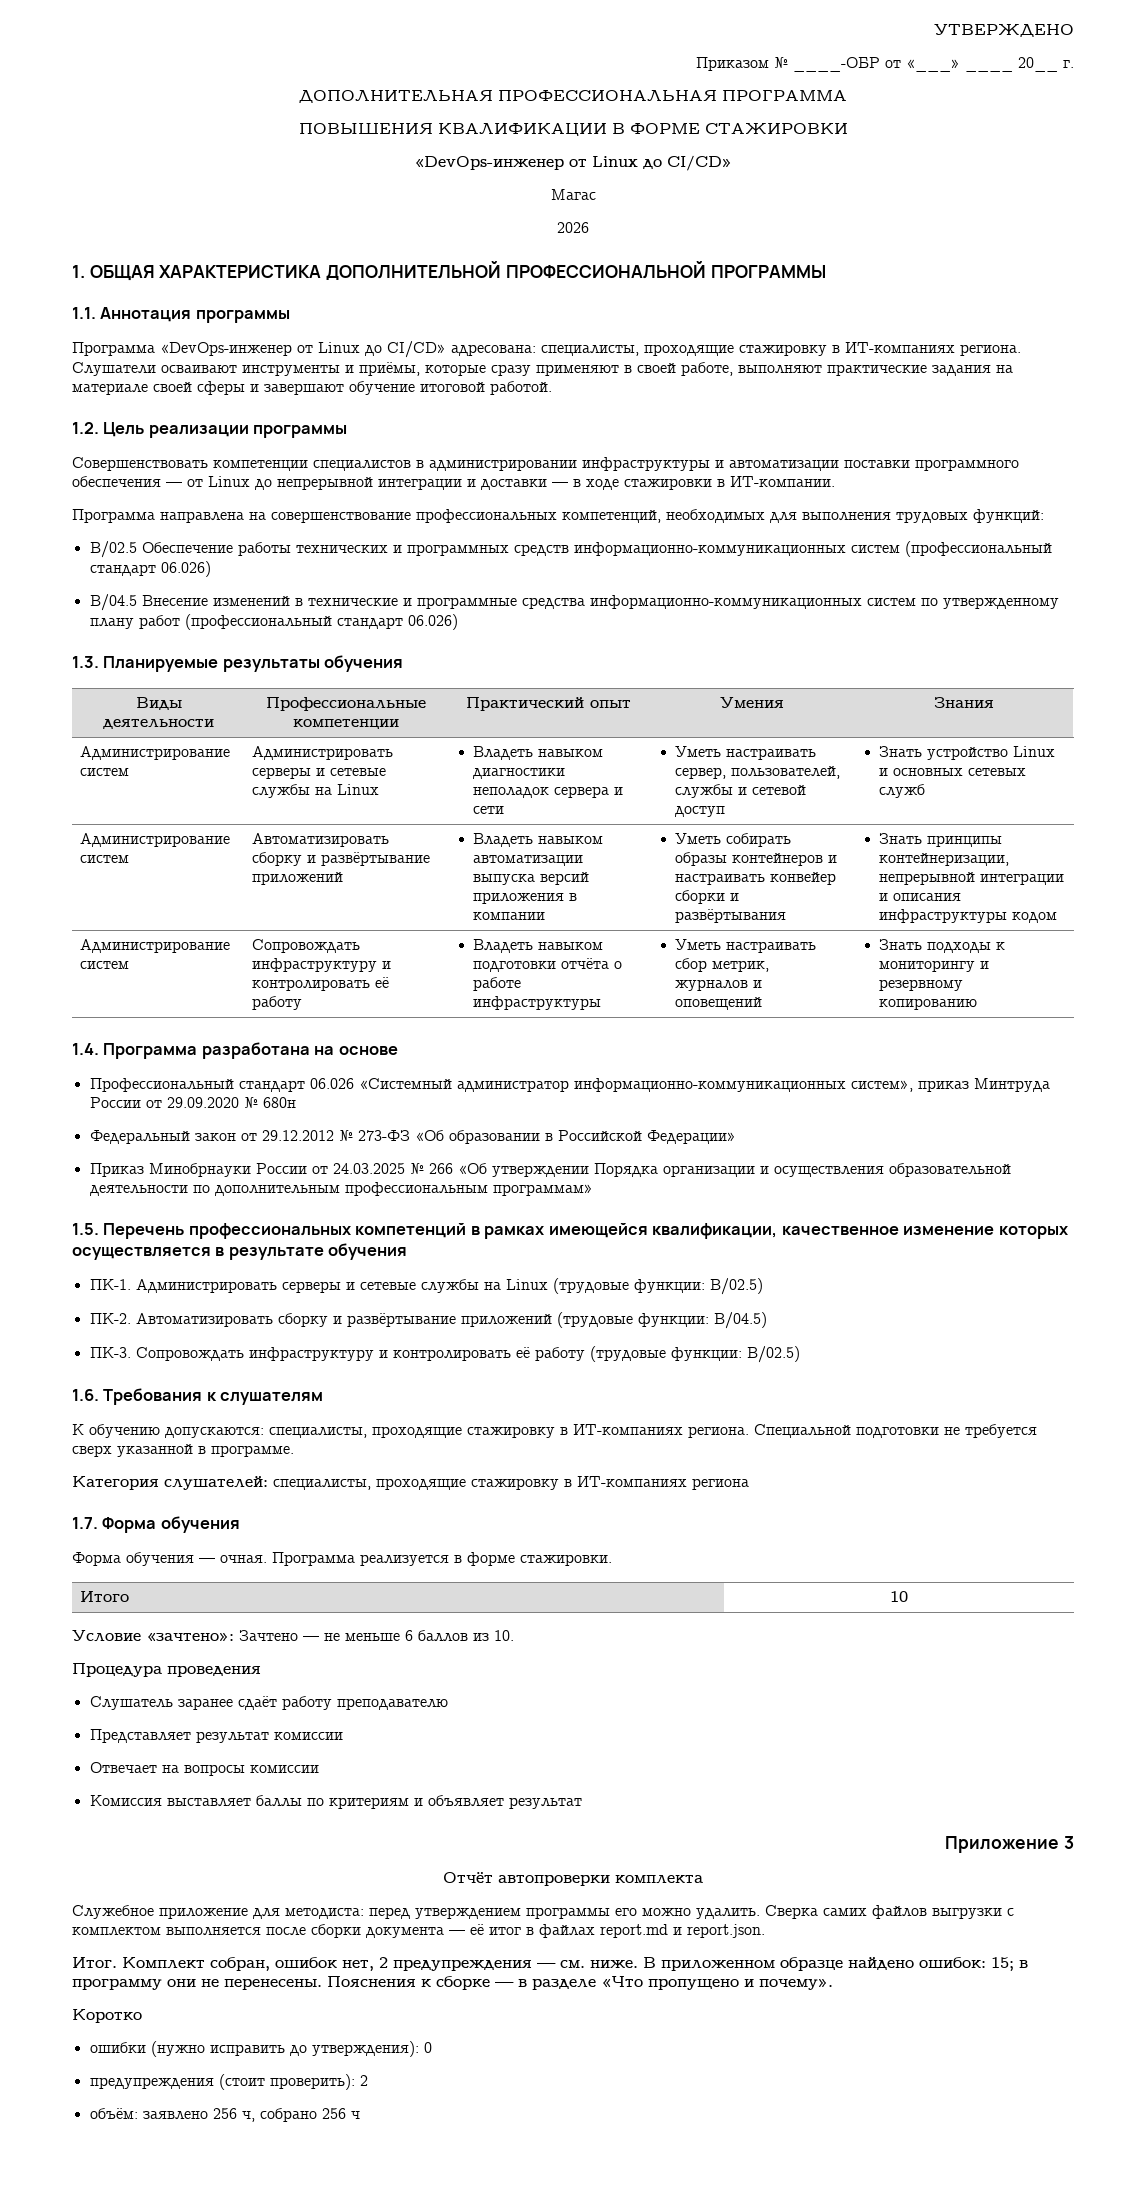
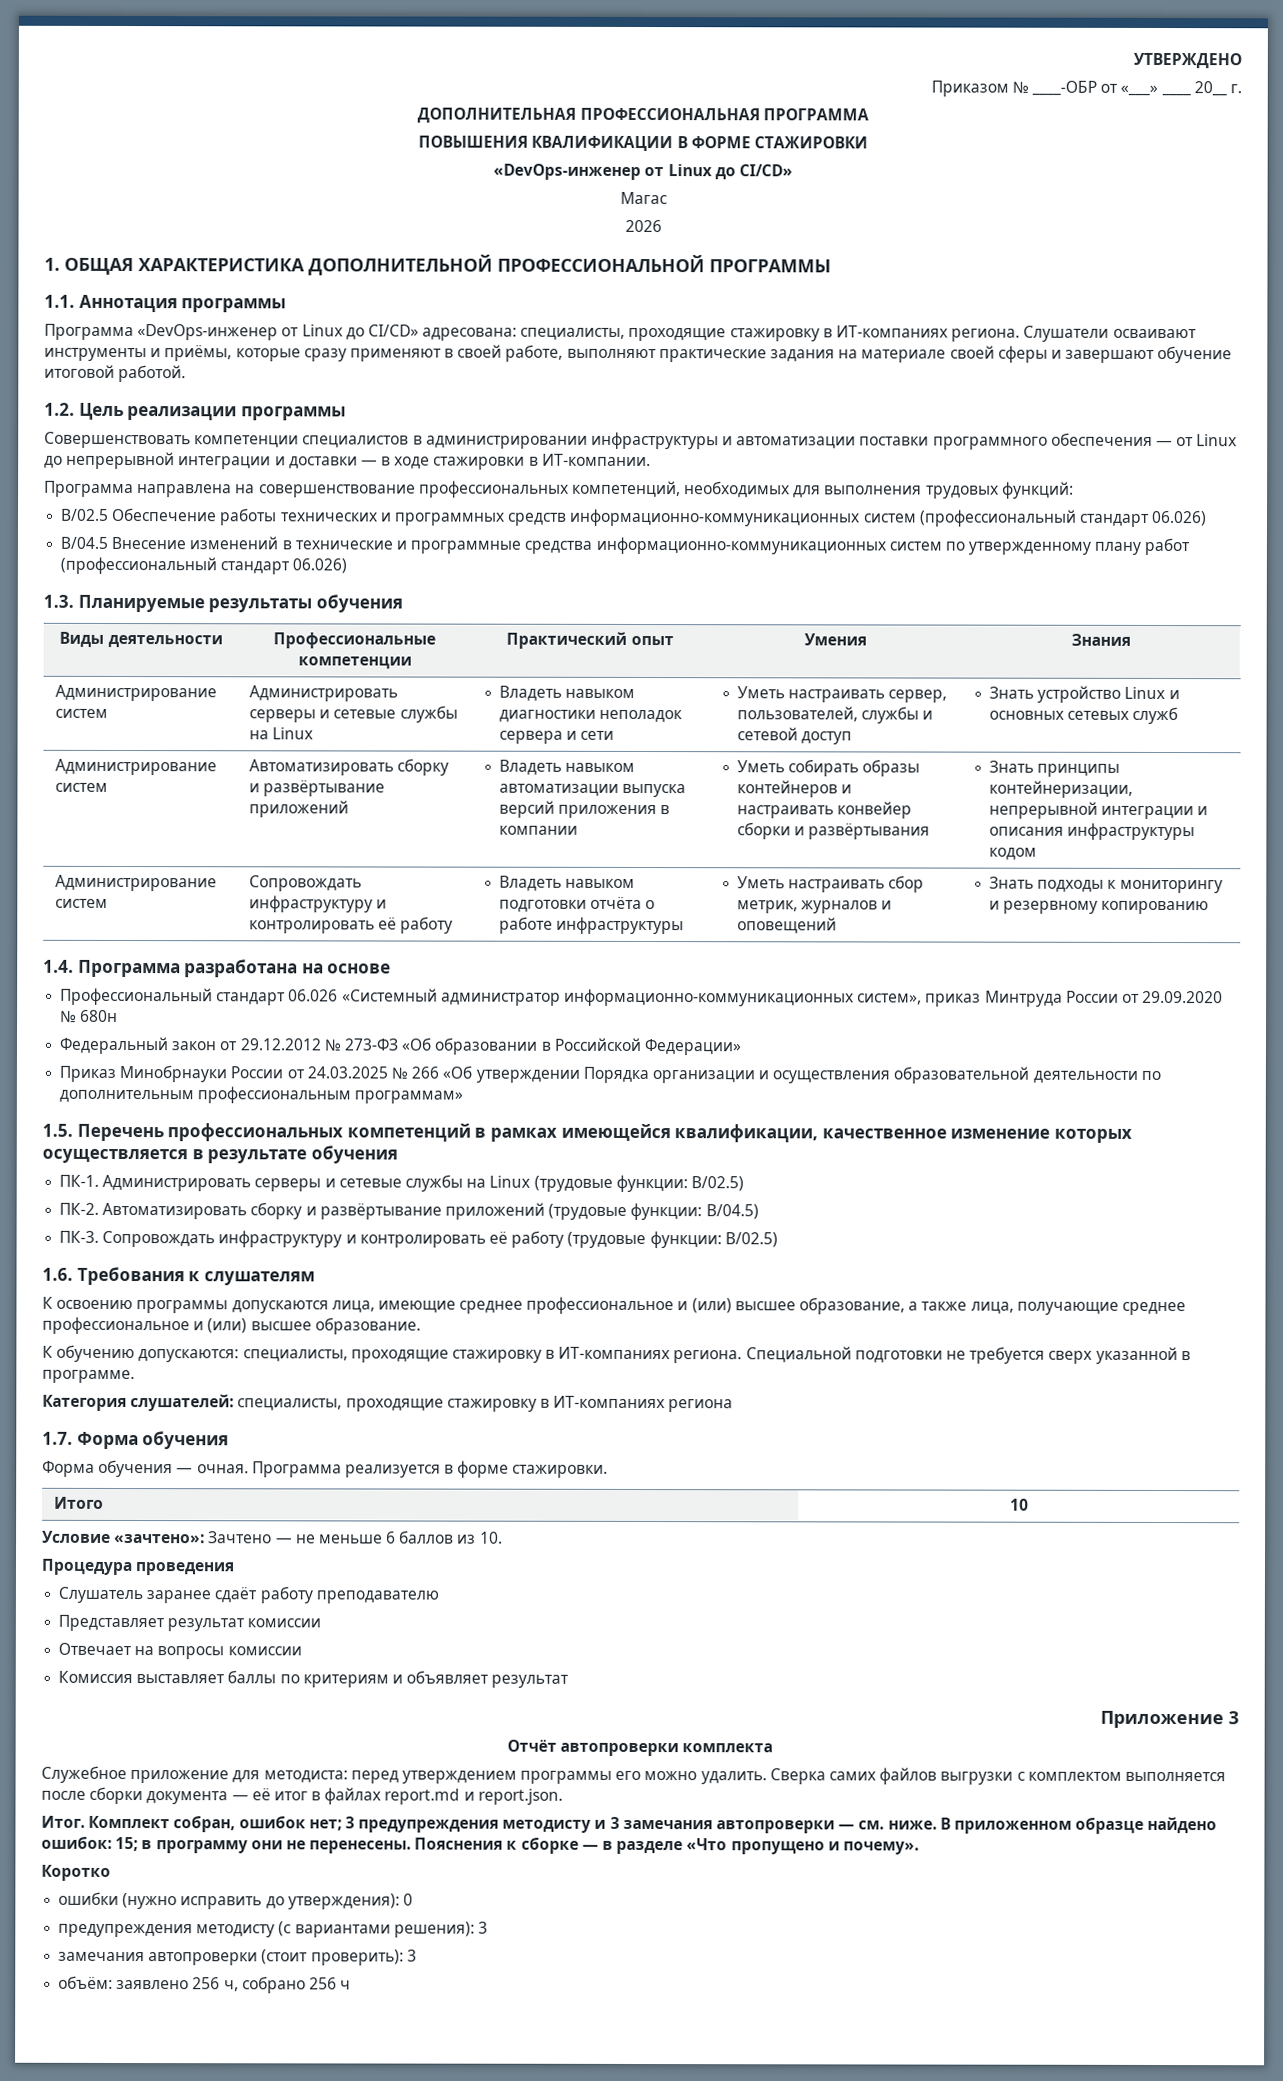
+ К освоению программы допускаются лица, имеющие среднее профессиональное и (или) высшее образование, а также лица, получающие среднее профессиональное и (или) высшее образование.
- Комплект собран, ошибок нет, 2 предупреждения — см. ниже.
+ Комплект собран, ошибок нет; 3 предупреждения методисту и 3 замечания автопроверки — см. ниже.
- предупреждения (стоит проверить): 2
+ предупреждения методисту (с вариантами решения): 3
+ замечания автопроверки (стоит проверить): 3

